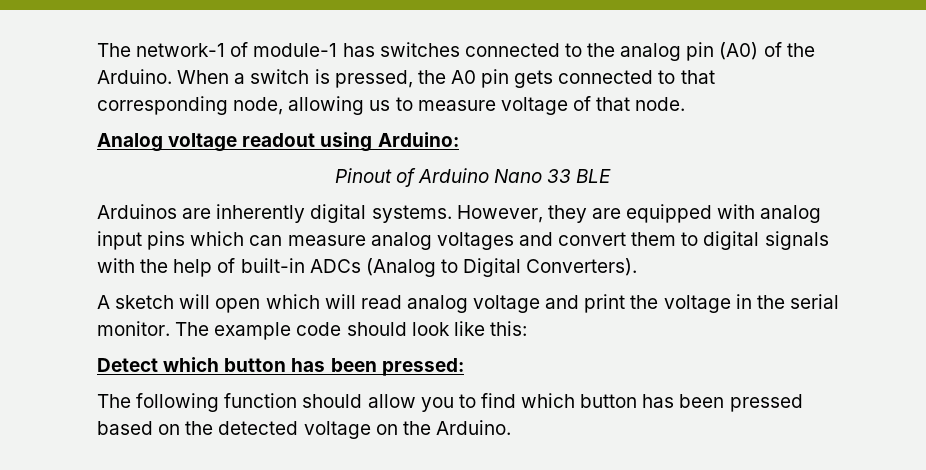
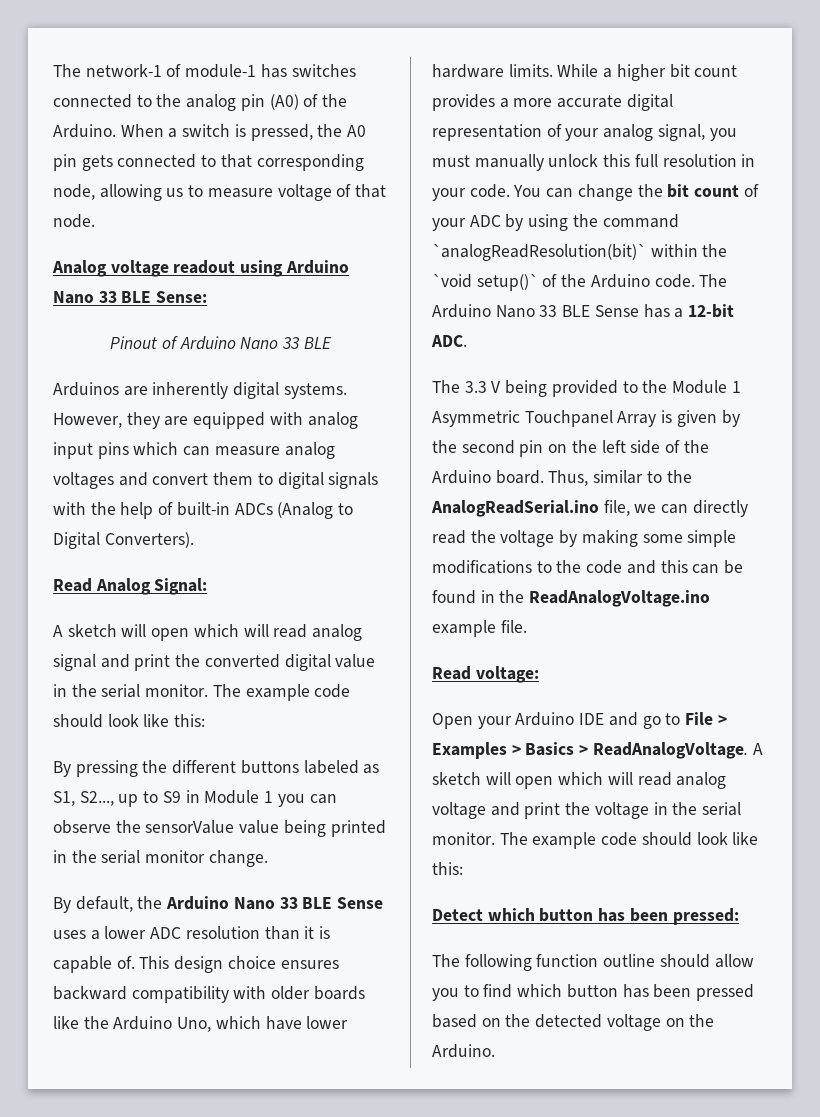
- Analog voltage readout using Arduino:
+ Analog voltage readout using Arduino Nano 33 BLE Sense:
+ Read Analog Signal:
+ A sketch will open which will read analog signal and print the converted digital value in the serial monitor. The example code should look like this:
+ By pressing the different buttons labeled as S1, S2..., up to S9 in Module 1 you can observe the sensorValue value being printed in the serial monitor change.
+ By default, the Arduino Nano 33 BLE Sense uses a lower ADC resolution than it is capable of. This design choice ensures backward compatibility with older boards like the Arduino Uno, which have lower hardware limits. While a higher bit count provides a more accurate digital representation of your analog signal, you must manually unlock this full resolution in your code. You can change the bit count of your ADC by using the command `analogReadResolution(bit)` within the `void setup()` of the Arduino code. The Arduino Nano 33 BLE Sense has a 12-bit ADC.
+ The 3.3 V being provided to the Module 1 Asymmetric Touchpanel Array is given by the second pin on the left side of the Arduino board. Thus, similar to the AnalogReadSerial.ino file, we can directly read the voltage by making some simple modifications to the code and this can be found in the ReadAnalogVoltage.ino example file.
+ Read voltage:
+ Open your Arduino IDE and go to File > Examples > Basics > ReadAnalogVoltage.
- The following function should allow you to find which button has been pressed based on the detected voltage on the Arduino.
+ The following function outline should allow you to find which button has been pressed based on the detected voltage on the Arduino.

